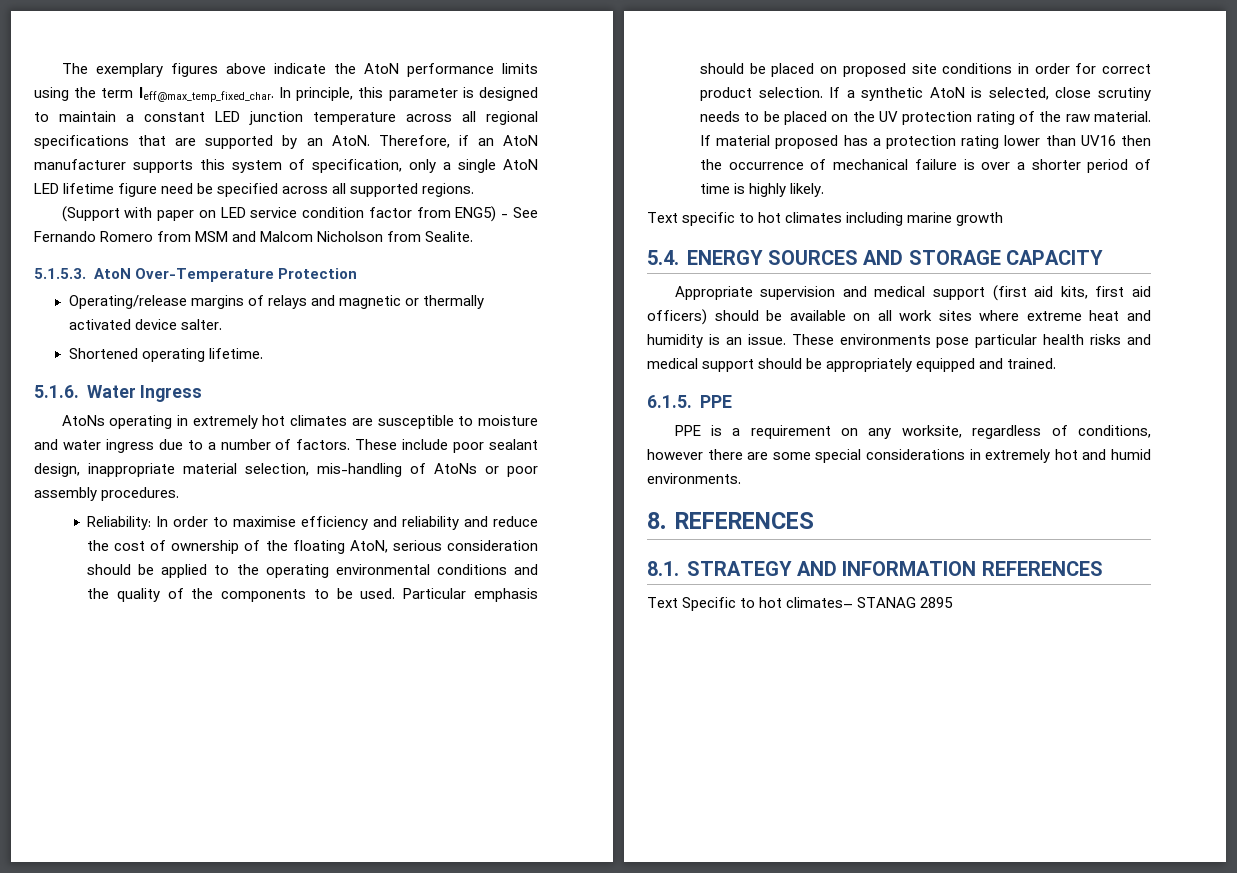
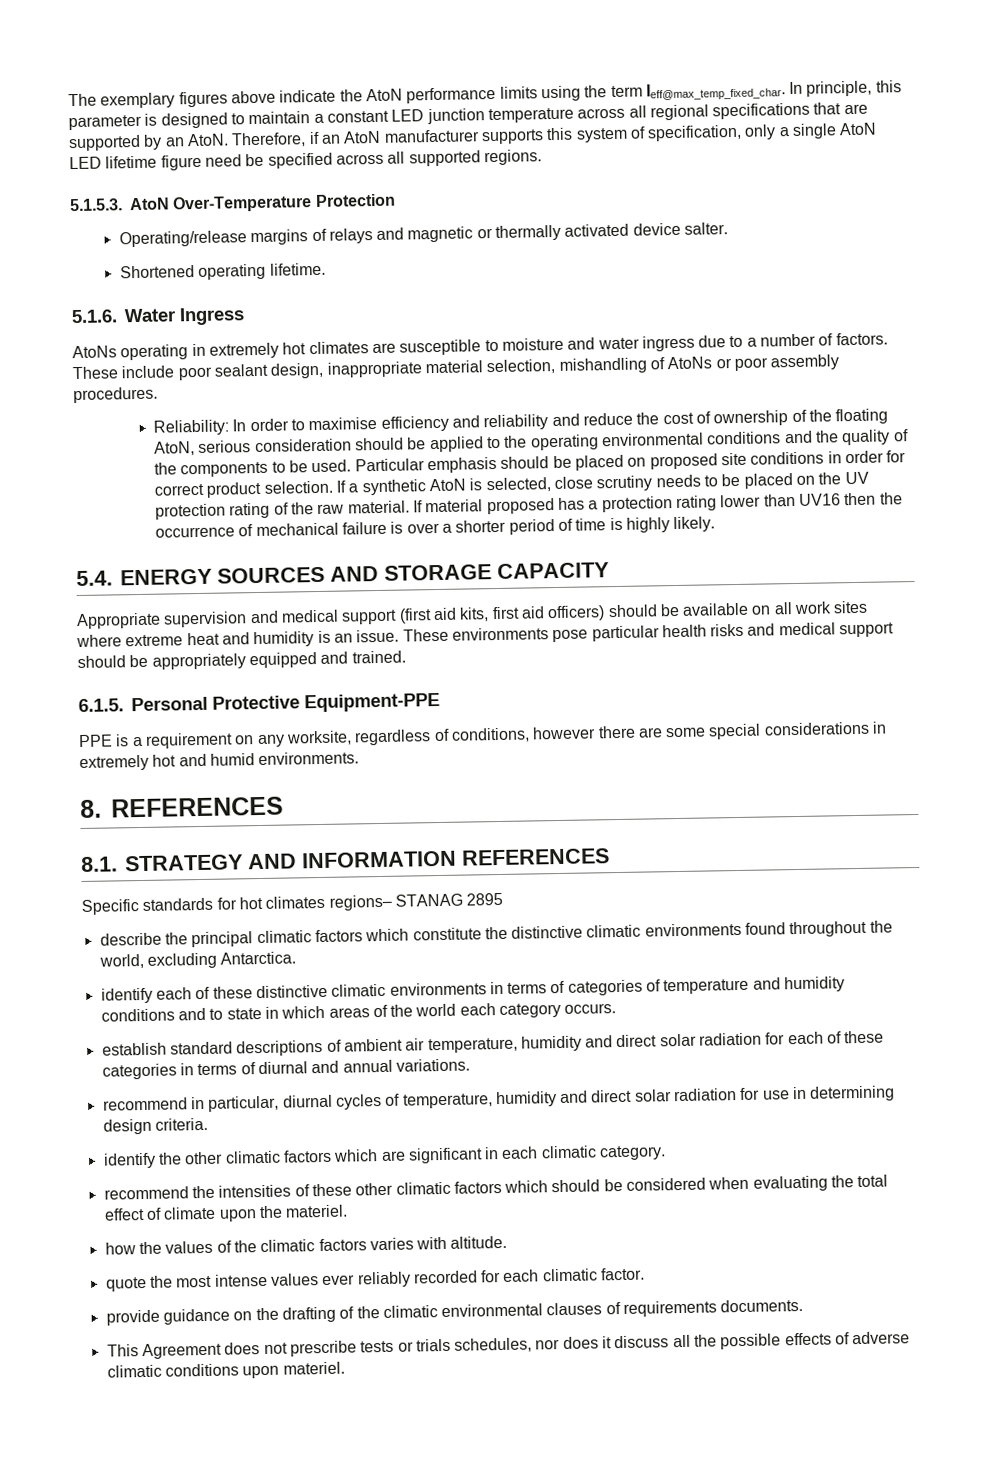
- (Support with paper on LED service condition factor from ENG5) - See Fernando Romero from MSM and Malcom Nicholson from Sealite.
- These include poor sealant design, inappropriate material selection, mis-handling of AtoNs or poor assembly procedures.
+ These include poor sealant design, inappropriate material selection, mishandling of AtoNs or poor assembly procedures.
- Text specific to hot climates including marine growth
- 6.1.5. PPE
+ 6.1.5. Personal Protective Equipment-PPE
- Text Specific to hot climates– STANAG 2895
+ Specific standards for hot climates regions– STANAG 2895
+ describe the principal climatic factors which constitute the distinctive climatic environments found throughout the world, excluding Antarctica.
+ identify each of these distinctive climatic environments in terms of categories of temperature and humidity conditions and to state in which areas of the world each category occurs.
+ establish standard descriptions of ambient air temperature, humidity and direct solar radiation for each of these categories in terms of diurnal and annual variations.
+ recommend in particular, diurnal cycles of temperature, humidity and direct solar radiation for use in determining design criteria.
+ identify the other climatic factors which are significant in each climatic category.
+ recommend the intensities of these other climatic factors which should be considered when evaluating the total effect of climate upon the materiel.
+ how the values of the climatic factors varies with altitude.
+ quote the most intense values ever reliably recorded for each climatic factor.
+ provide guidance on the drafting of the climatic environmental clauses of requirements documents.
+ This Agreement does not prescribe tests or trials schedules, nor does it discuss all the possible effects of adverse climatic conditions upon materiel.

